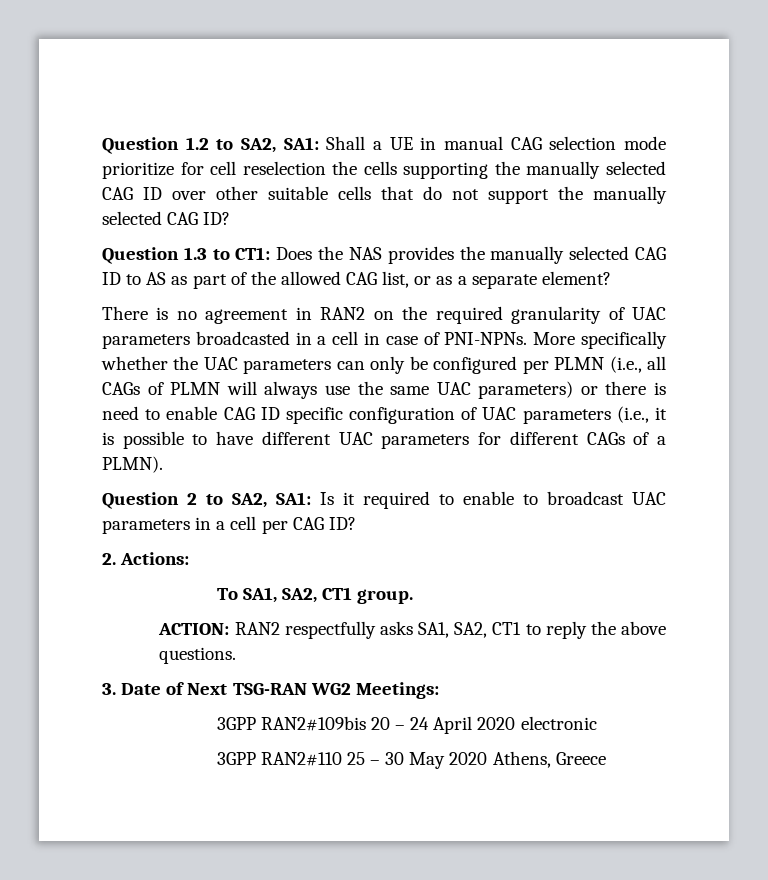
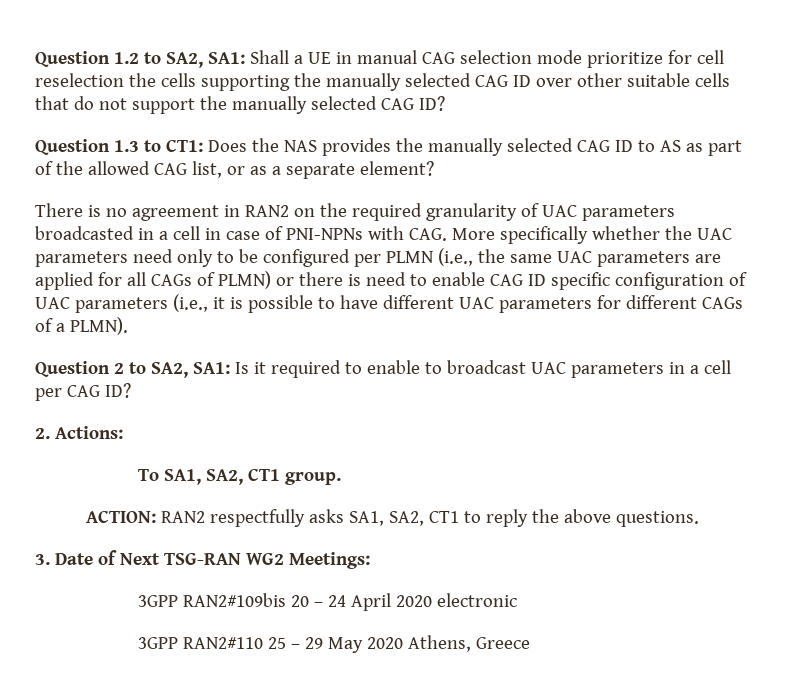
- There is no agreement in RAN2 on the required granularity of UAC parameters broadcasted in a cell in case of PNI-NPNs. More specifically whether the UAC parameters can only be configured per PLMN (i.e., all CAGs of PLMN will always use the same UAC parameters) or there is need to enable CAG ID specific configuration of UAC parameters (i.e., it is possible to have different UAC parameters for different CAGs of a PLMN).
+ There is no agreement in RAN2 on the required granularity of UAC parameters broadcasted in a cell in case of PNI-NPNs with CAG. More specifically whether the UAC parameters need only to be configured per PLMN (i.e., the same UAC parameters are applied for all CAGs of PLMN) or there is need to enable CAG ID specific configuration of UAC parameters (i.e., it is possible to have different UAC parameters for different CAGs of a PLMN).
- 3GPP RAN2#110 25 – 30 May 2020 Athens, Greece
+ 3GPP RAN2#110 25 – 29 May 2020 Athens, Greece

